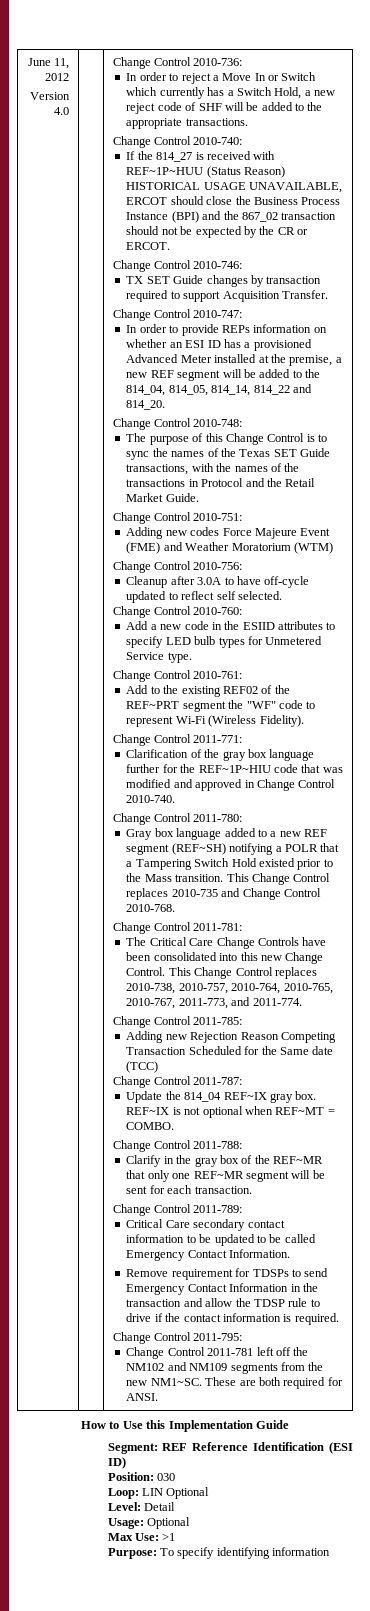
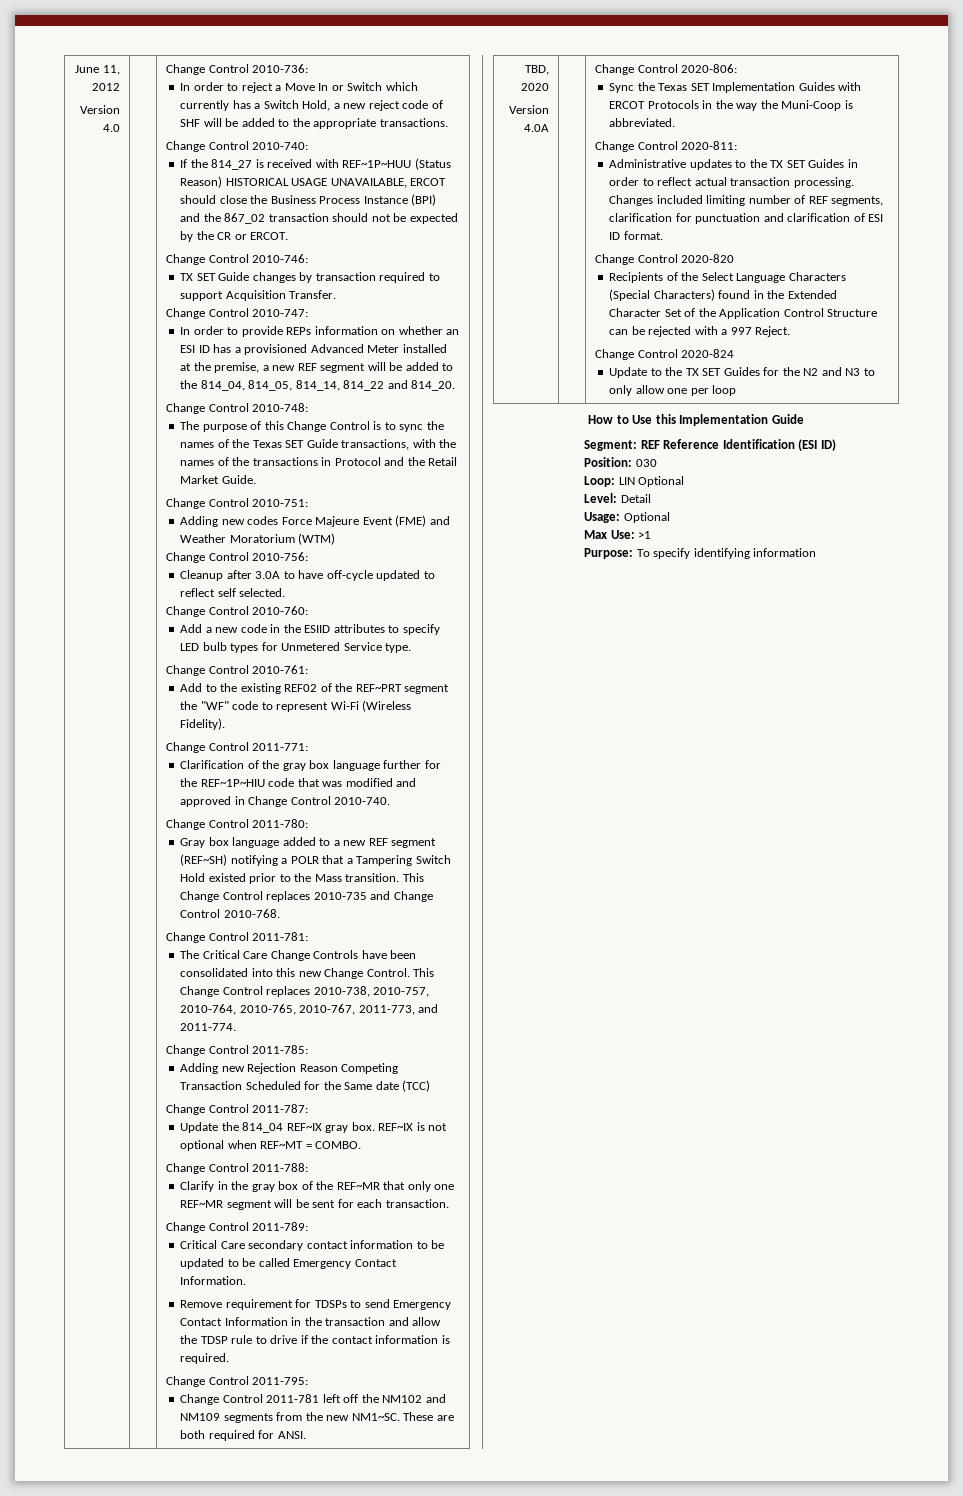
+ TBD, 2020
+ Version 4.0A | | Change Control 2020-806:
+ Sync the Texas SET Implementation Guides with ERCOT Protocols in the way the Muni-Coop is abbreviated.
+ Change Control 2020-811:
+ Administrative updates to the TX SET Guides in order to reflect actual transaction processing. Changes included limiting number of REF segments, clarification for punctuation and clarification of ESI ID format.
+ Change Control 2020-820
+ Recipients of the Select Language Characters (Special Characters) found in the Extended Character Set of the Application Control Structure can be rejected with a 997 Reject.
+ Change Control 2020-824
+ Update to the TX SET Guides for the N2 and N3 to only allow one per loop

